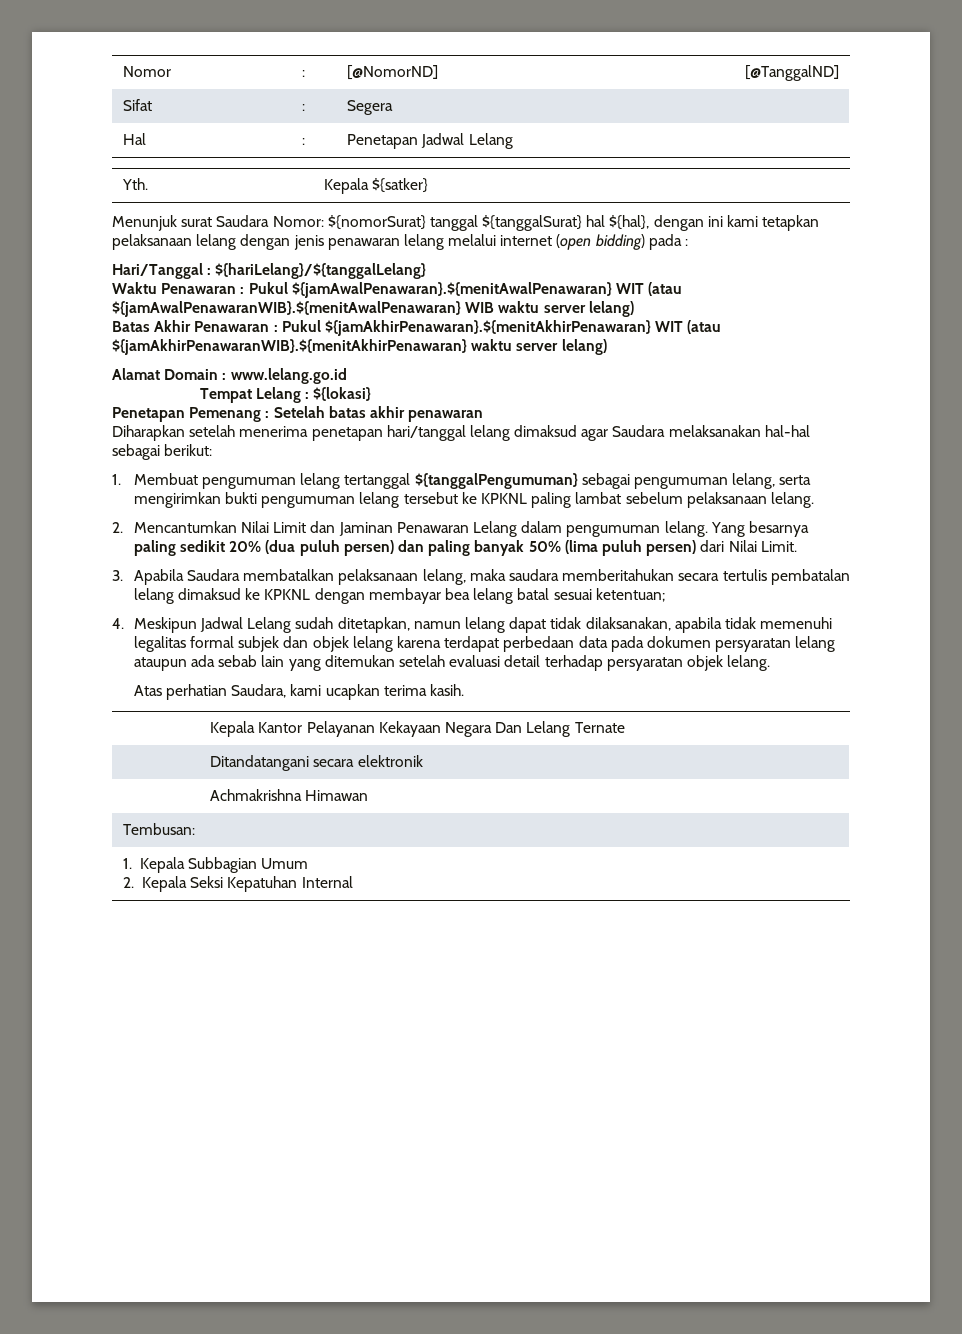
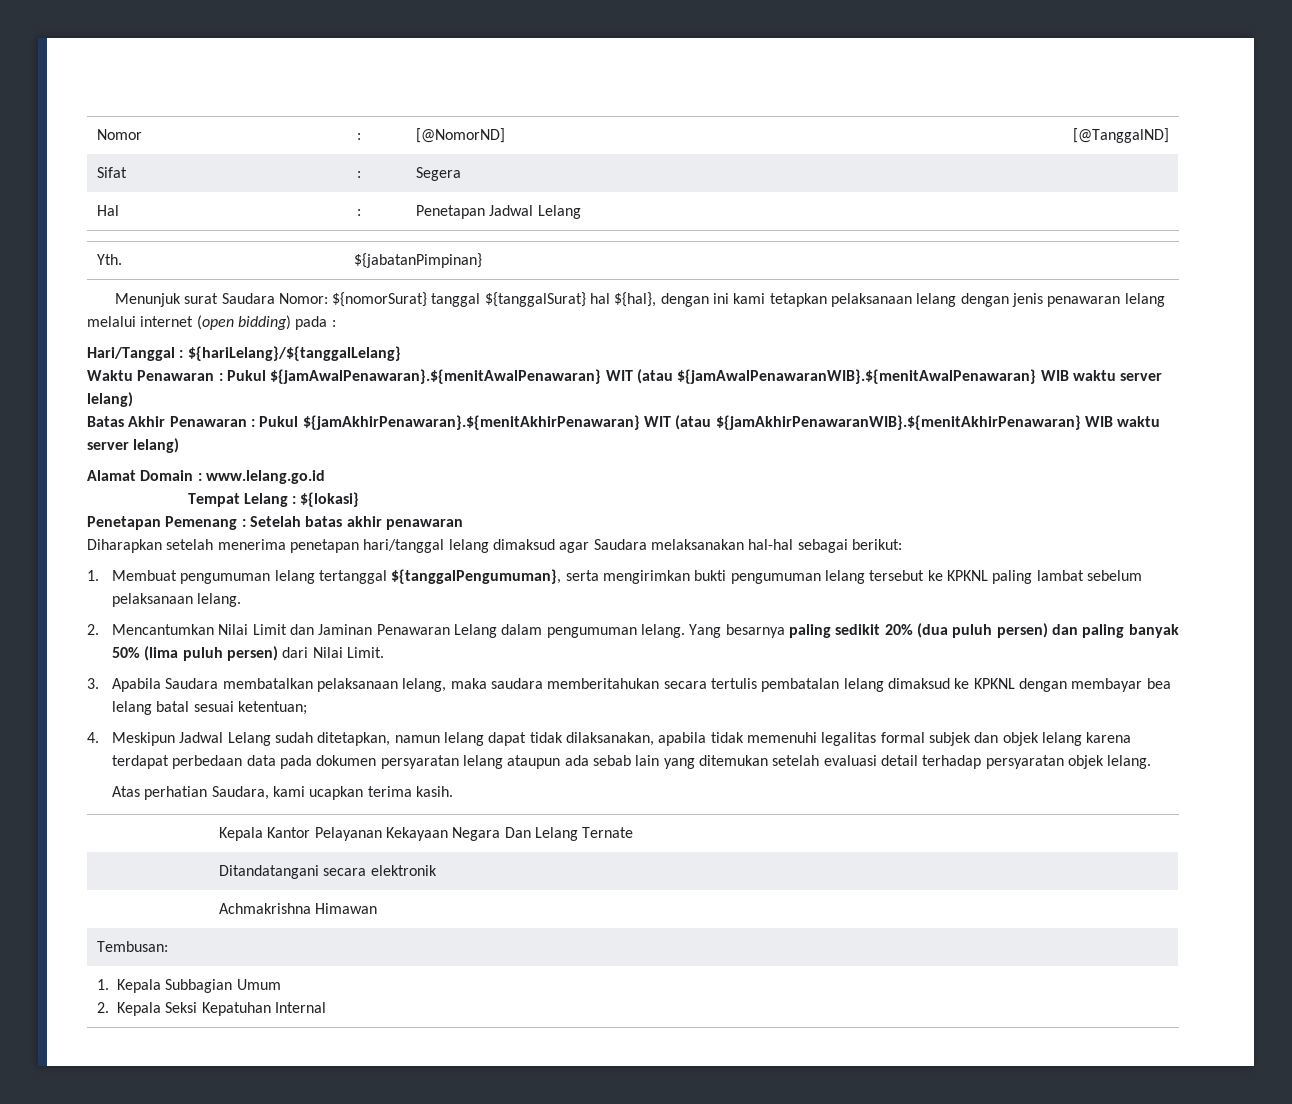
- Yth. | Kepala ${satker}
+ Yth. | ${jabatanPimpinan}
- Batas Akhir Penawaran : Pukul ${jamAkhirPenawaran}.${menitAkhirPenawaran} WIT (atau ${jamAkhirPenawaranWIB}.${menitAkhirPenawaran} waktu server lelang)
+ Batas Akhir Penawaran : Pukul ${jamAkhirPenawaran}.${menitAkhirPenawaran} WIT (atau ${jamAkhirPenawaranWIB}.${menitAkhirPenawaran} WIB waktu server lelang)
- 1. Membuat pengumuman lelang tertanggal ${tanggalPengumuman} sebagai pengumuman lelang, serta mengirimkan bukti pengumuman lelang tersebut ke KPKNL paling lambat sebelum pelaksanaan lelang.
+ 1. Membuat pengumuman lelang tertanggal ${tanggalPengumuman}, serta mengirimkan bukti pengumuman lelang tersebut ke KPKNL paling lambat sebelum pelaksanaan lelang.

